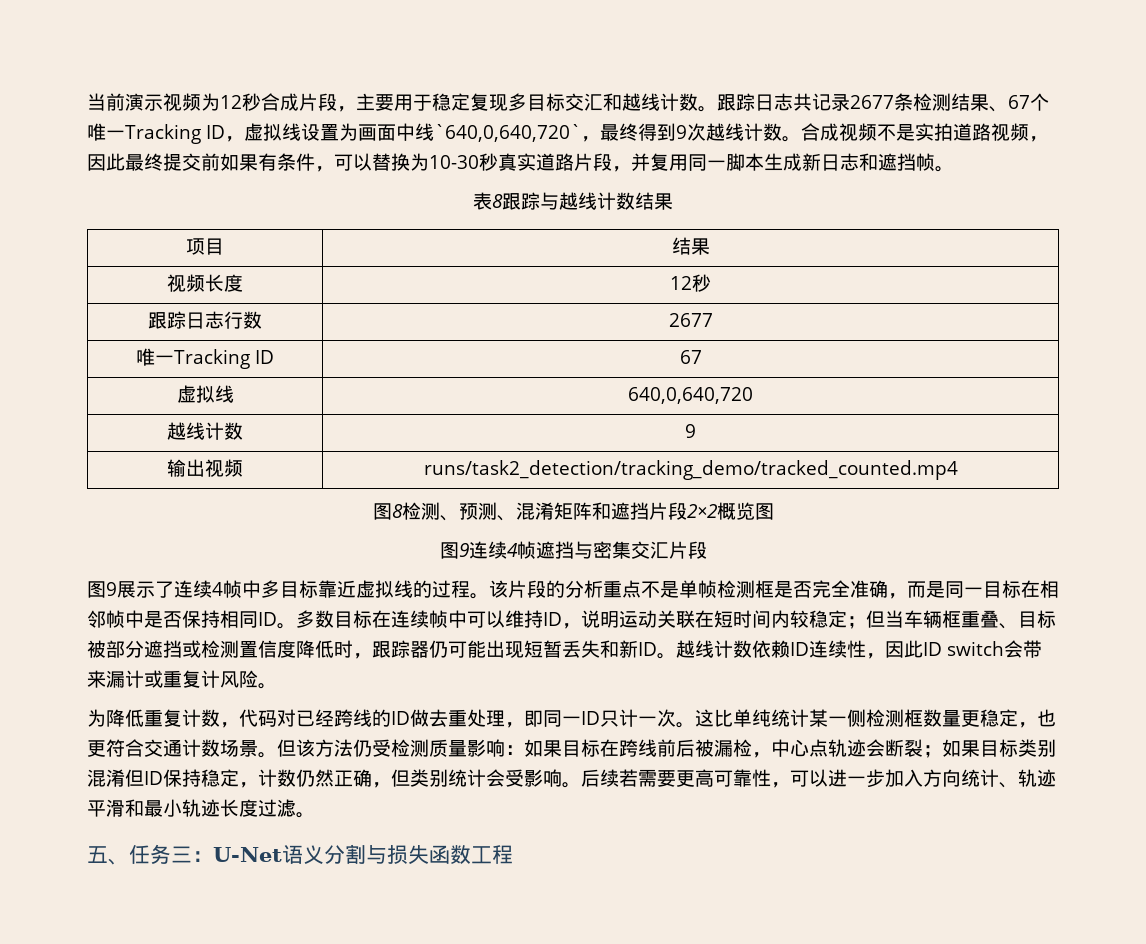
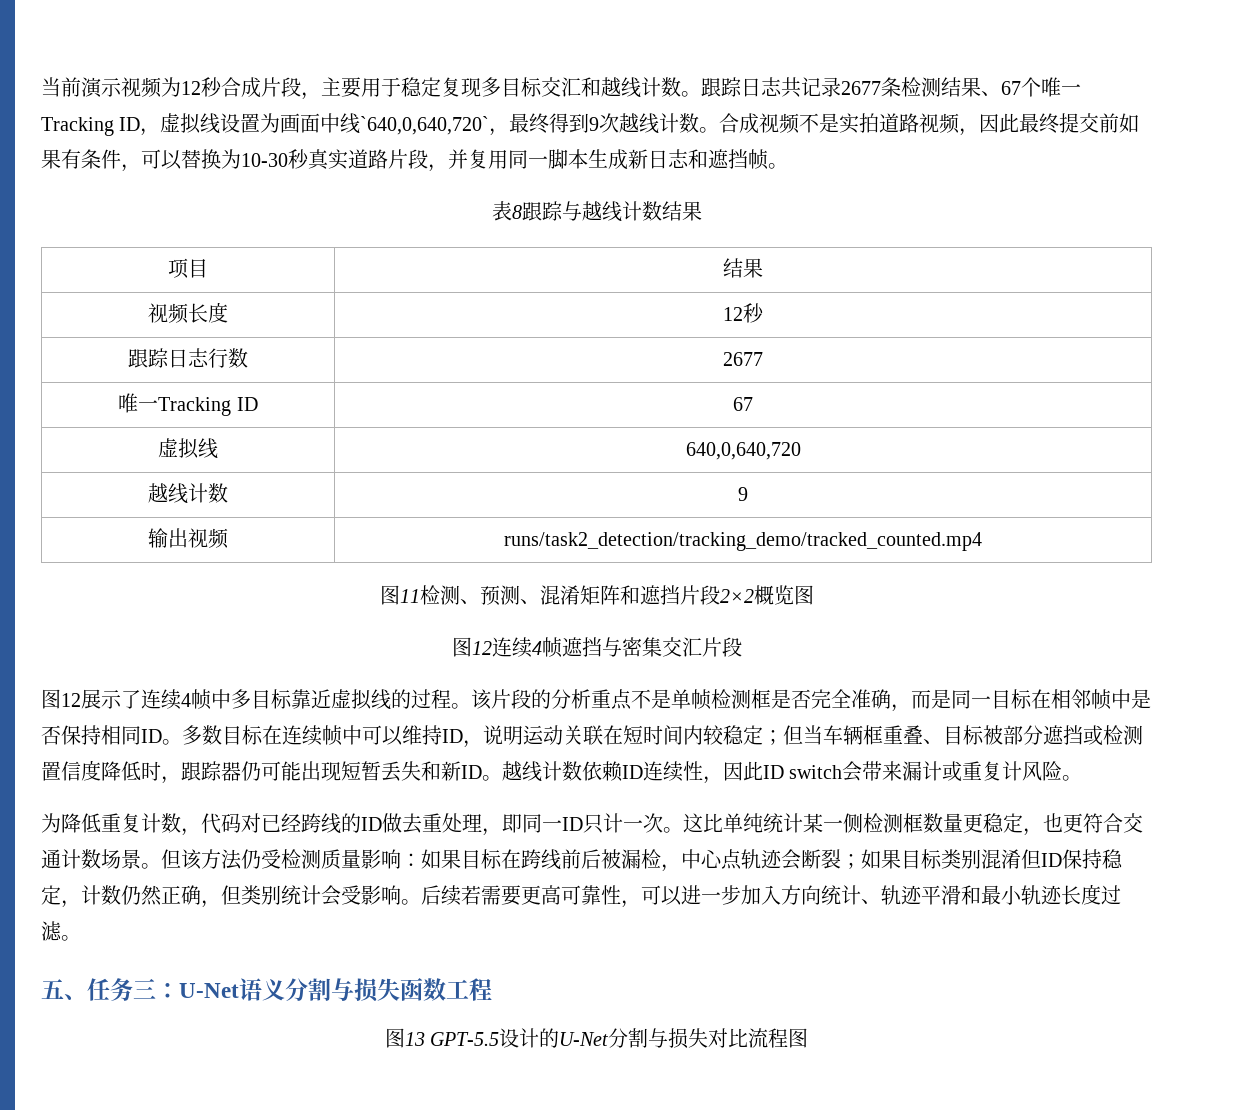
- 图8检测、预测、混淆矩阵和遮挡片段2×2概览图
+ 图11检测、预测、混淆矩阵和遮挡片段2×2概览图
- 图9连续4帧遮挡与密集交汇片段
+ 图12连续4帧遮挡与密集交汇片段
- 图9展示了连续4帧中多目标靠近虚拟线的过程。
+ 图12展示了连续4帧中多目标靠近虚拟线的过程。
+ 图13 GPT-5.5设计的U-Net分割与损失对比流程图

